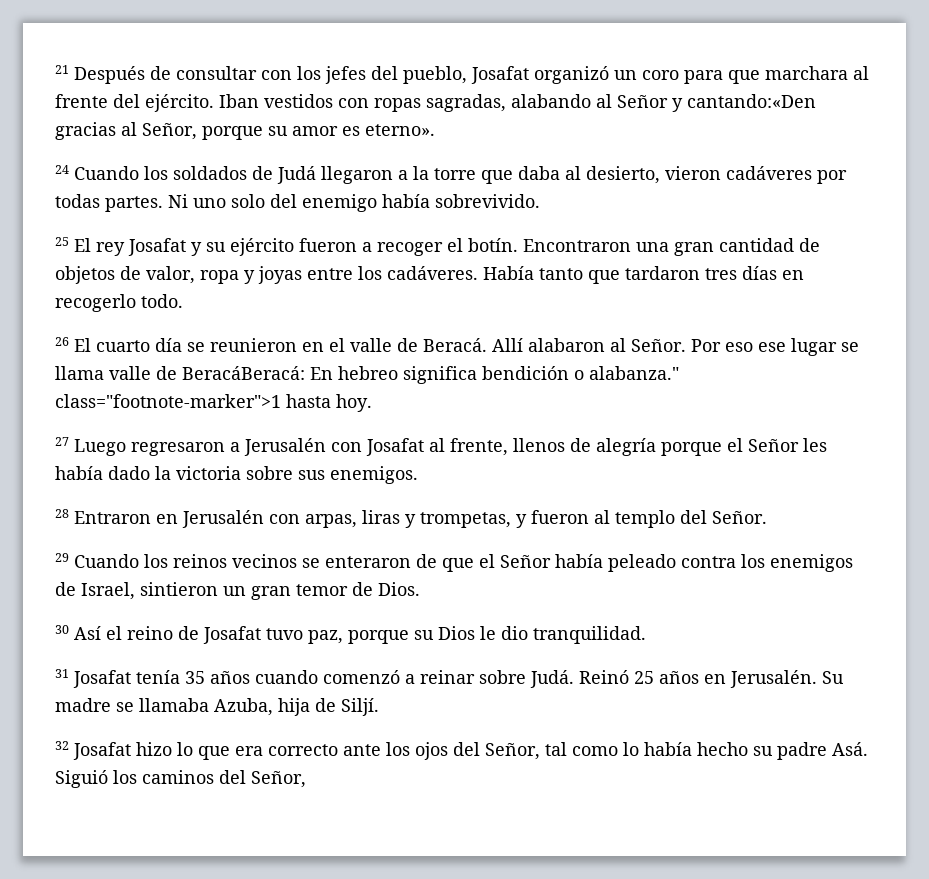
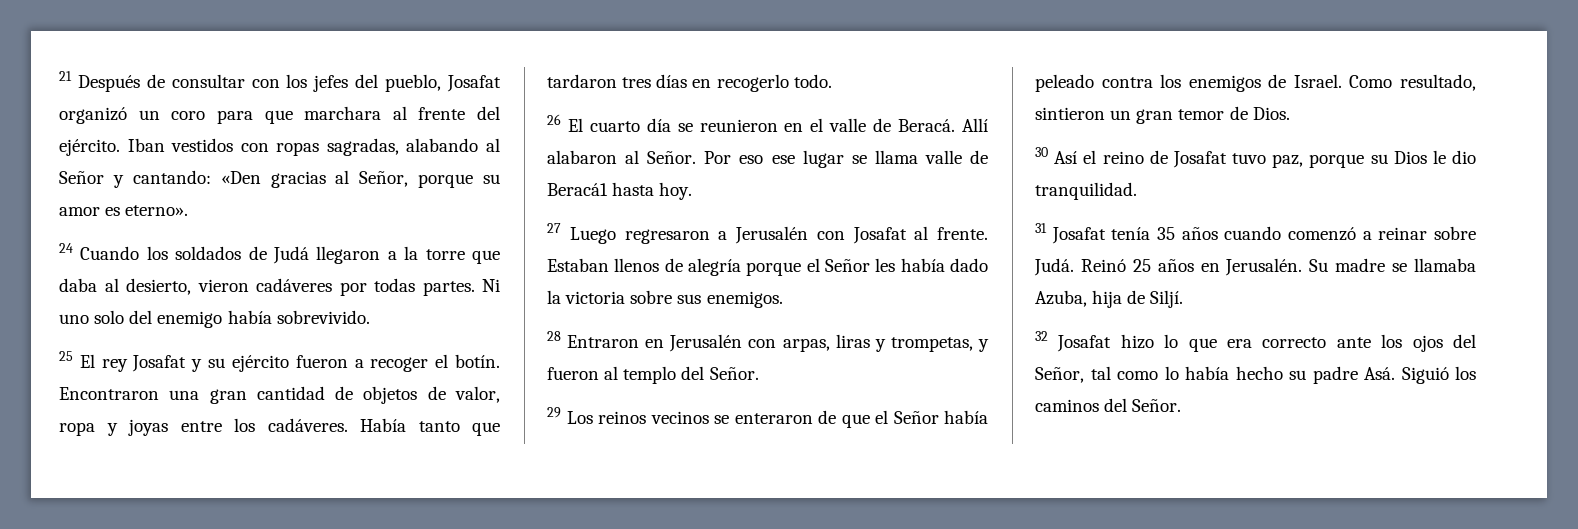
- Iban vestidos con ropas sagradas, alabando al Señor y cantando:«Den gracias al Señor, porque su amor es eterno».
+ Iban vestidos con ropas sagradas, alabando al Señor y cantando: «Den gracias al Señor, porque su amor es eterno».
- Por eso ese lugar se llama valle de BeracáBeracá: En hebreo significa bendición o alabanza." class="footnote-marker">1 hasta hoy.
+ Por eso ese lugar se llama valle de Beracá1 hasta hoy.
- 27 Luego regresaron a Jerusalén con Josafat al frente, llenos de alegría porque el Señor les había dado la victoria sobre sus enemigos.
+ 27 Luego regresaron a Jerusalén con Josafat al frente. Estaban llenos de alegría porque el Señor les había dado la victoria sobre sus enemigos.
- 29 Cuando los reinos vecinos se enteraron de que el Señor había peleado contra los enemigos de Israel, sintieron un gran temor de Dios.
+ 29 Los reinos vecinos se enteraron de que el Señor había peleado contra los enemigos de Israel. Como resultado, sintieron un gran temor de Dios.
- 32 Josafat hizo lo que era correcto ante los ojos del Señor, tal como lo había hecho su padre Asá. Siguió los caminos del Señor,
+ 32 Josafat hizo lo que era correcto ante los ojos del Señor, tal como lo había hecho su padre Asá. Siguió los caminos del Señor.

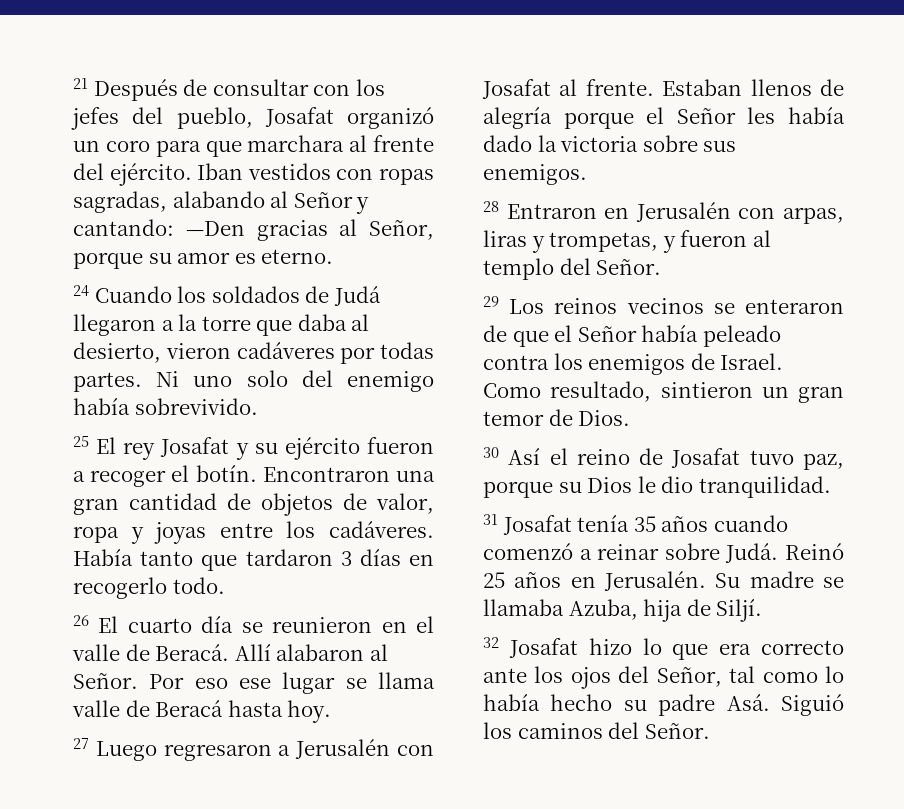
- Iban vestidos con ropas sagradas, alabando al Señor y cantando: «Den gracias al Señor, porque su amor es eterno».
+ Iban vestidos con ropas sagradas, alabando al Señor y cantando: —Den gracias al Señor, porque su amor es eterno.
- Había tanto que tardaron tres días en recogerlo todo.
+ Había tanto que tardaron 3 días en recogerlo todo.
- Por eso ese lugar se llama valle de Beracá1 hasta hoy.
+ Por eso ese lugar se llama valle de Beracá hasta hoy.

